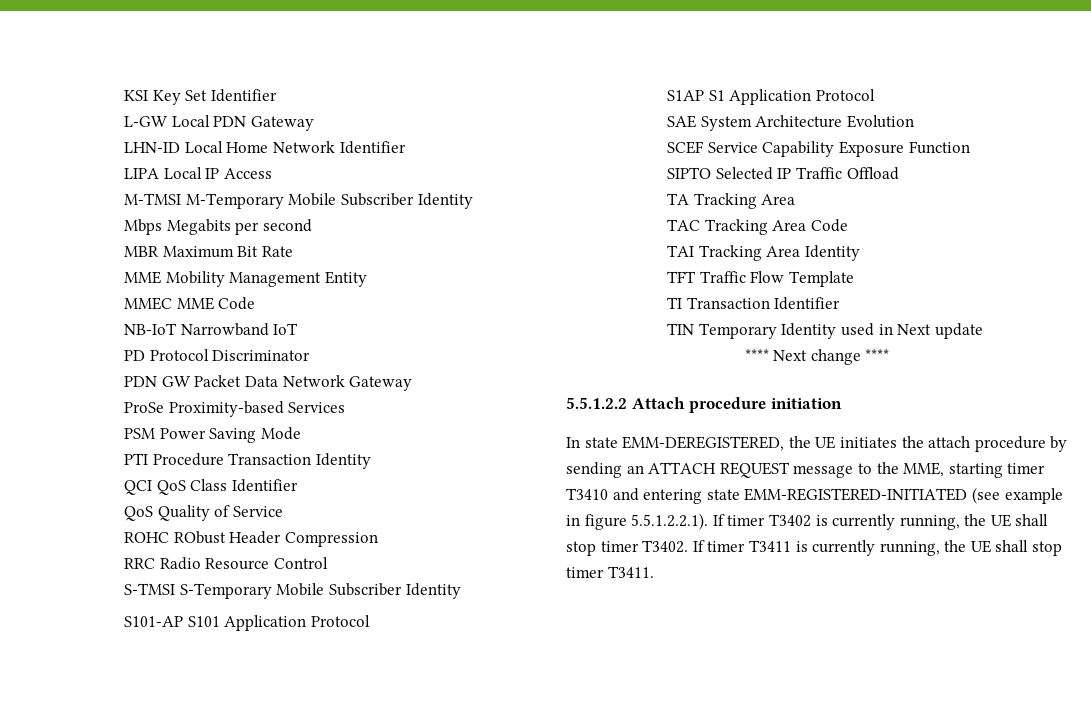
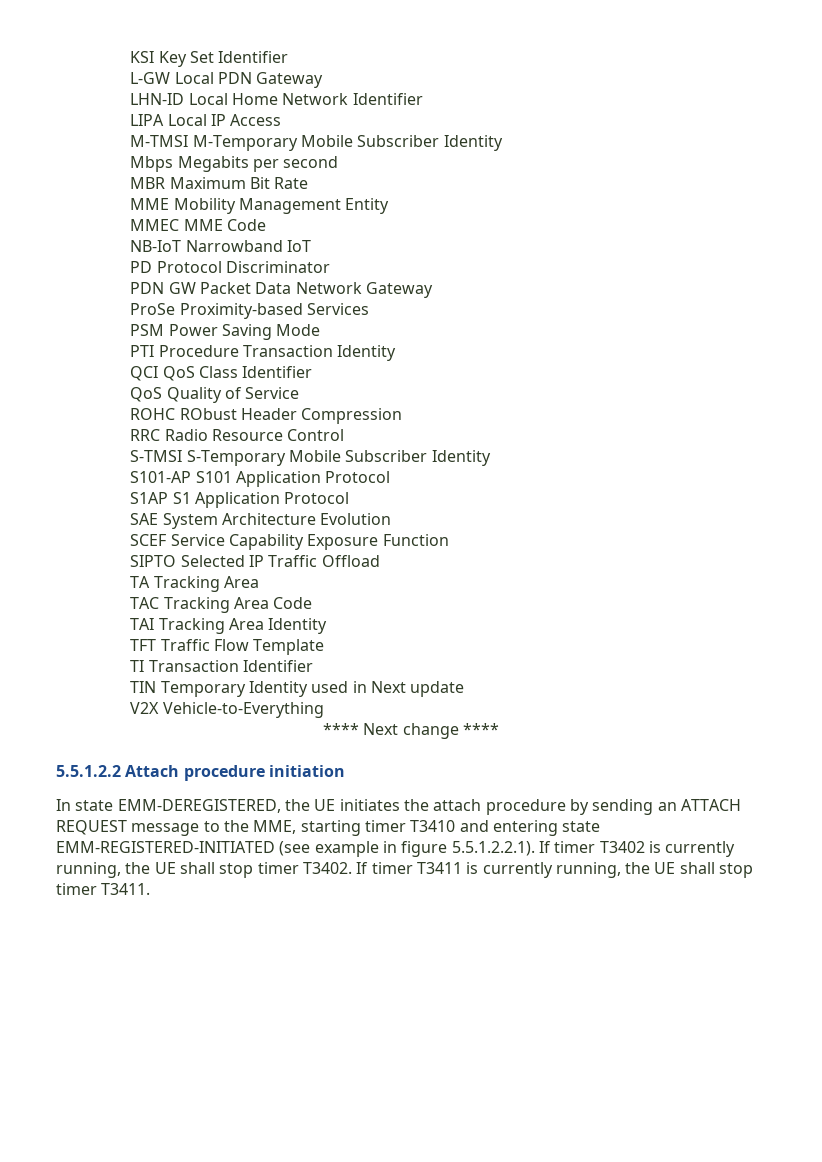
+ V2X Vehicle-to-Everything

